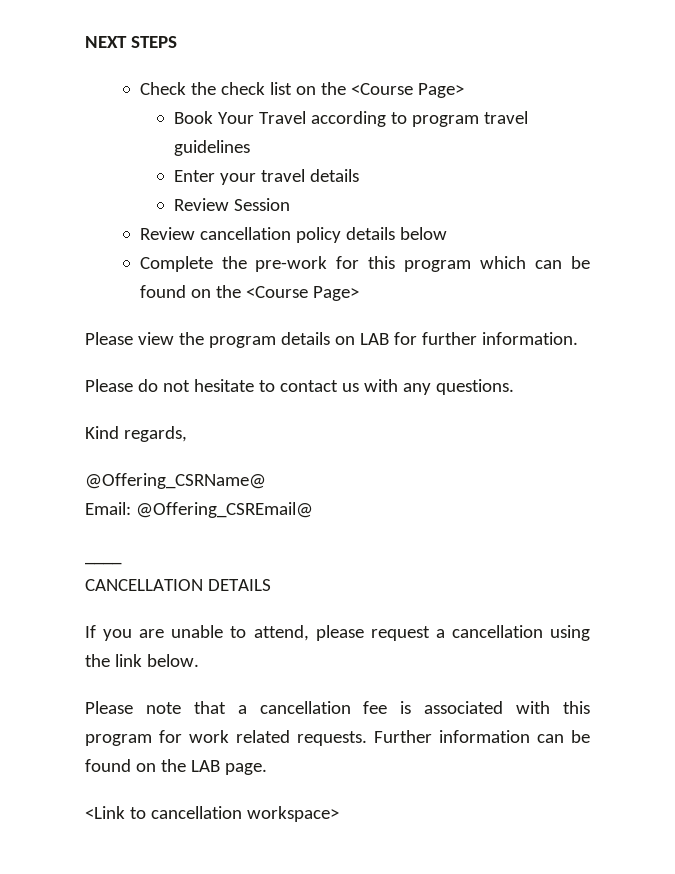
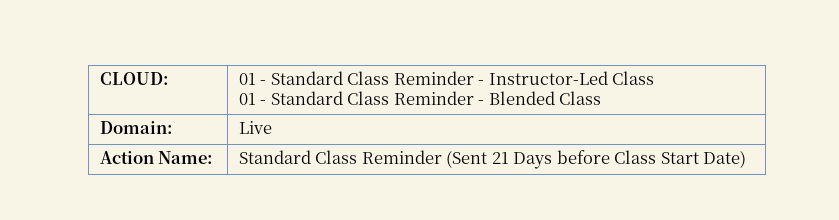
- NEXT STEPS
- Check the check list on the <Course Page>
- Book Your Travel according to program travel guidelines
- Enter your travel details
- Review Session
- Review cancellation policy details below
- Complete the pre-work for this program which can be found on the <Course Page>
- Please view the program details on LAB for further information.
- Please do not hesitate to contact us with any questions.
- Kind regards,
- @Offering_CSRName@
- Email: @Offering_CSREmail@
- ____
- CANCELLATION DETAILS
- If you are unable to attend, please request a cancellation using the link below.
- Please note that a cancellation fee is associated with this program for work related requests. Further information can be found on the LAB page.
- <Link to cancellation workspace>
+ CLOUD: | 01 - Standard Class Reminder - Instructor-Led Class
+ 01 - Standard Class Reminder - Blended Class
+ Domain: | Live
+ Action Name: | Standard Class Reminder (Sent 21 Days before Class Start Date)

